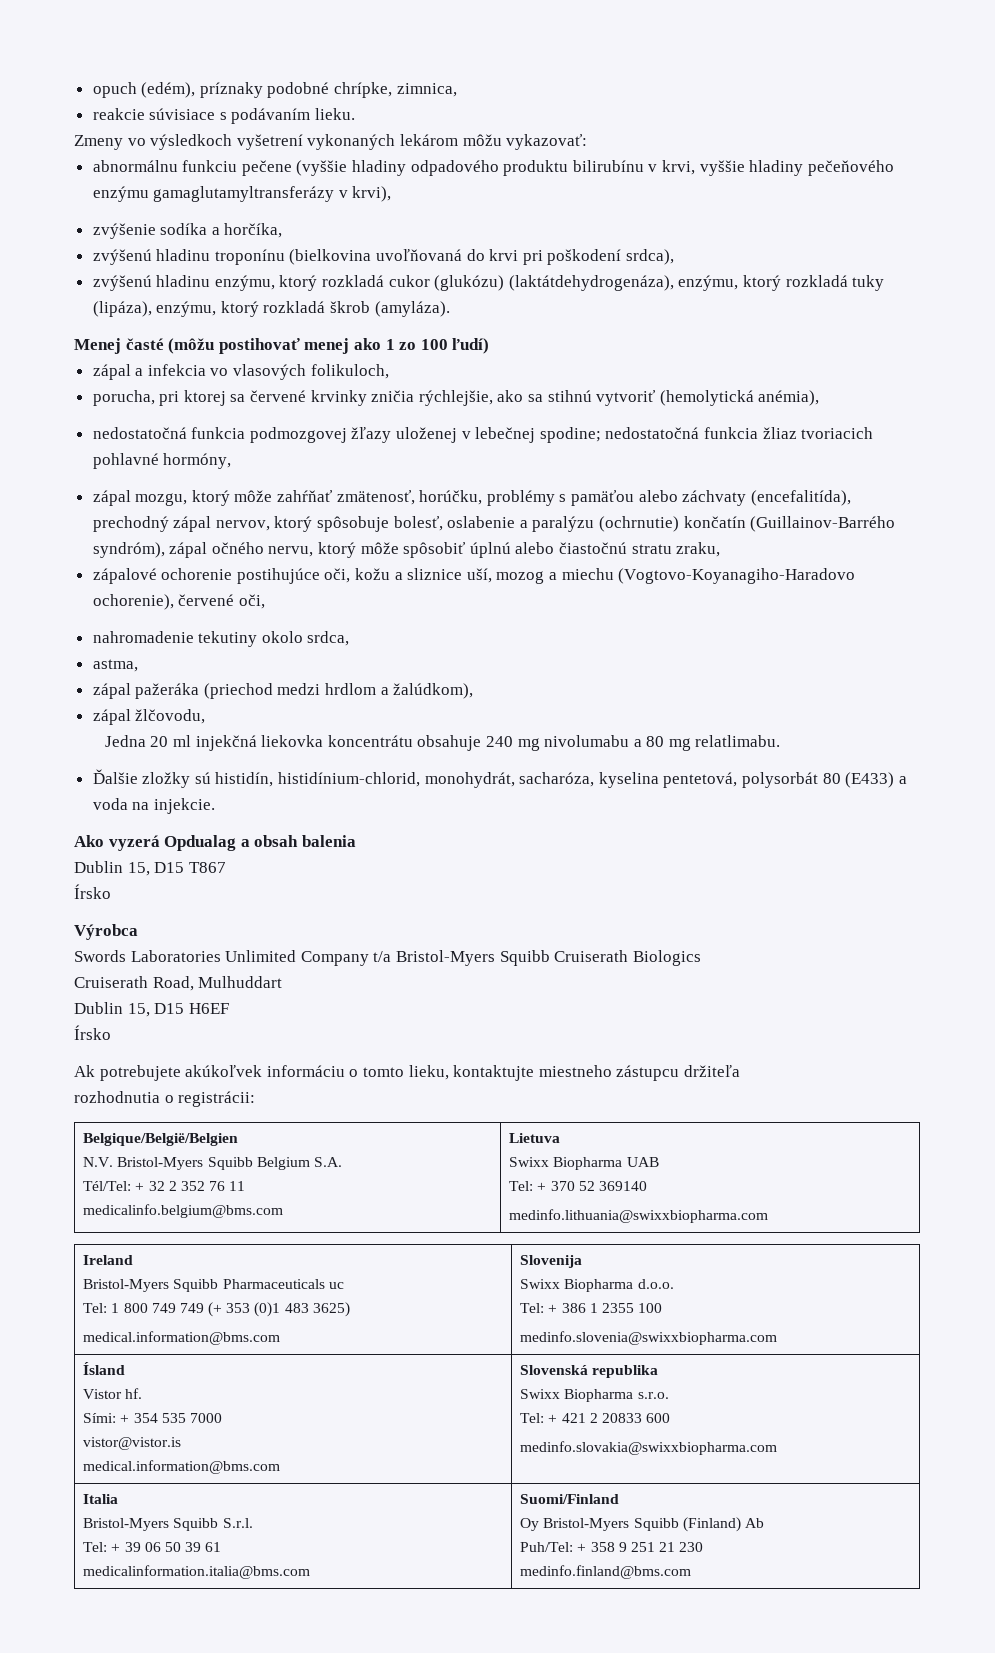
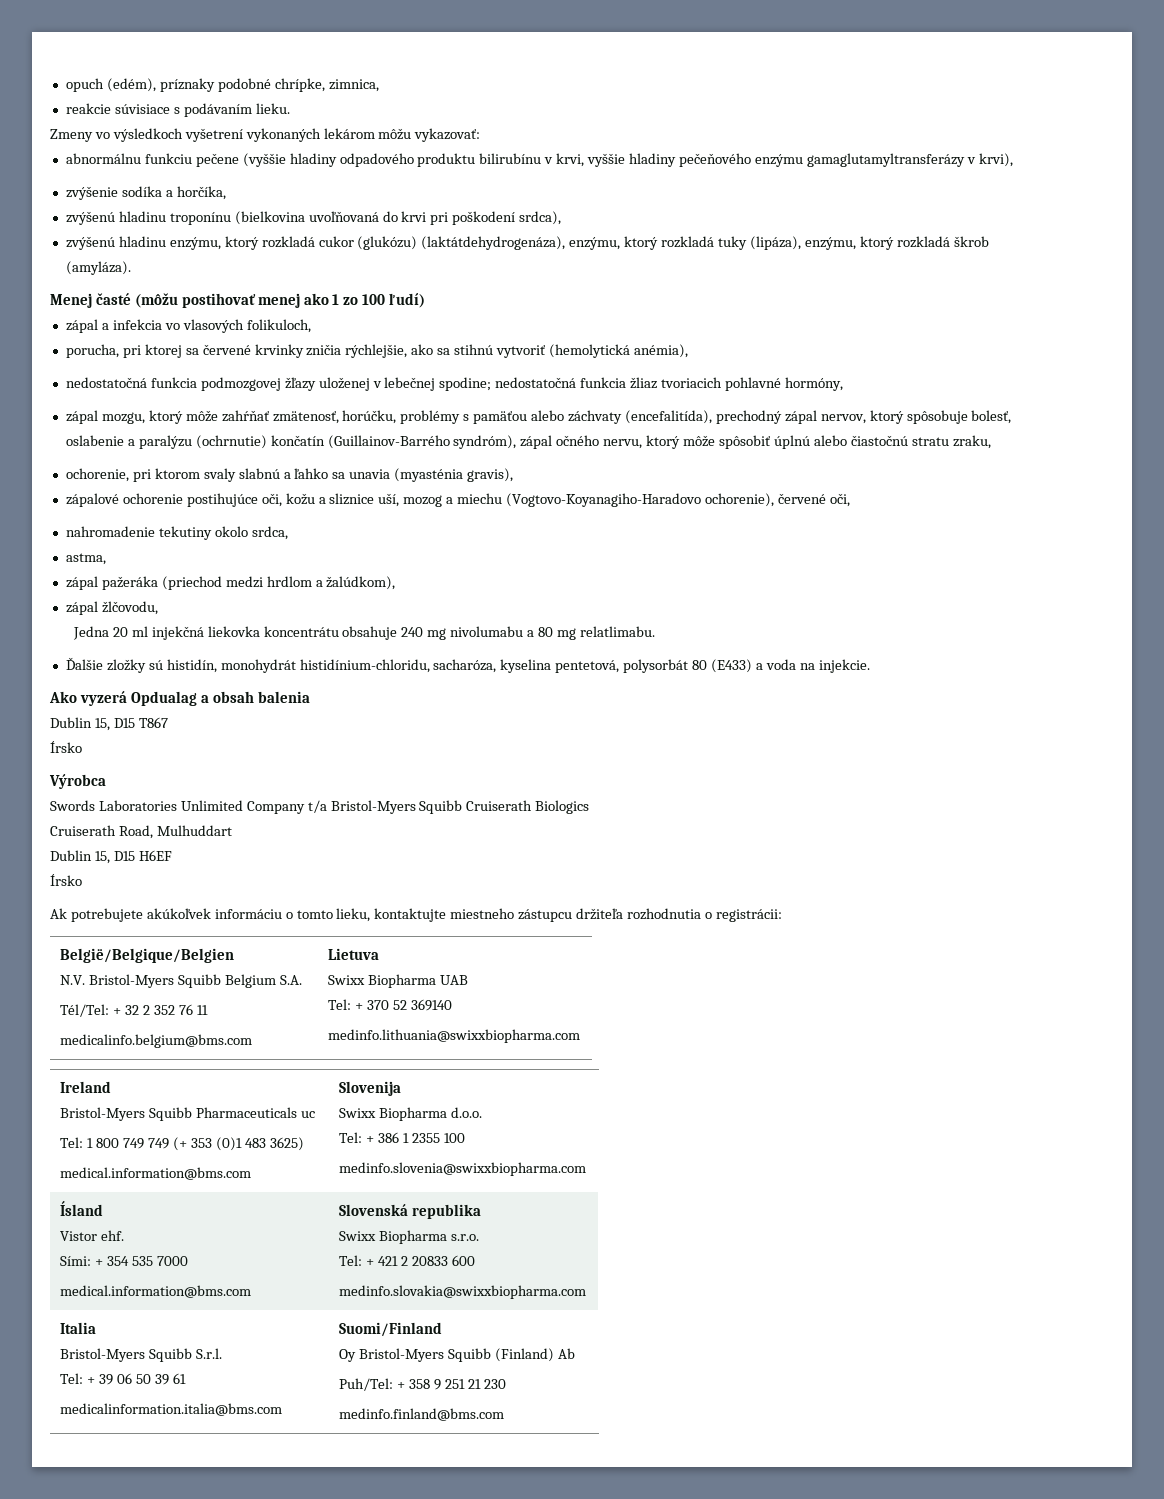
+ ochorenie, pri ktorom svaly slabnú a ľahko sa unavia (myasténia gravis),
- Ďalšie zložky sú histidín, histidínium-chlorid, monohydrát, sacharóza, kyselina pentetová, polysorbát 80 (E433) a voda na injekcie.
+ Ďalšie zložky sú histidín, monohydrát histidínium-chloridu, sacharóza, kyselina pentetová, polysorbát 80 (E433) a voda na injekcie.
- Ak potrebujete akúkoľvek informáciu o tomto lieku, kontaktujte miestneho zástupcu držiteľa
- rozhodnutia o registrácii:
+ Ak potrebujete akúkoľvek informáciu o tomto lieku, kontaktujte miestneho zástupcu držiteľa rozhodnutia o registrácii:
- Belgique/België/Belgien
+ België/Belgique/Belgien
  Ísland
- Vistor hf.
+ Vistor ehf.
  Sími: + 354 535 7000
- vistor@vistor.is

